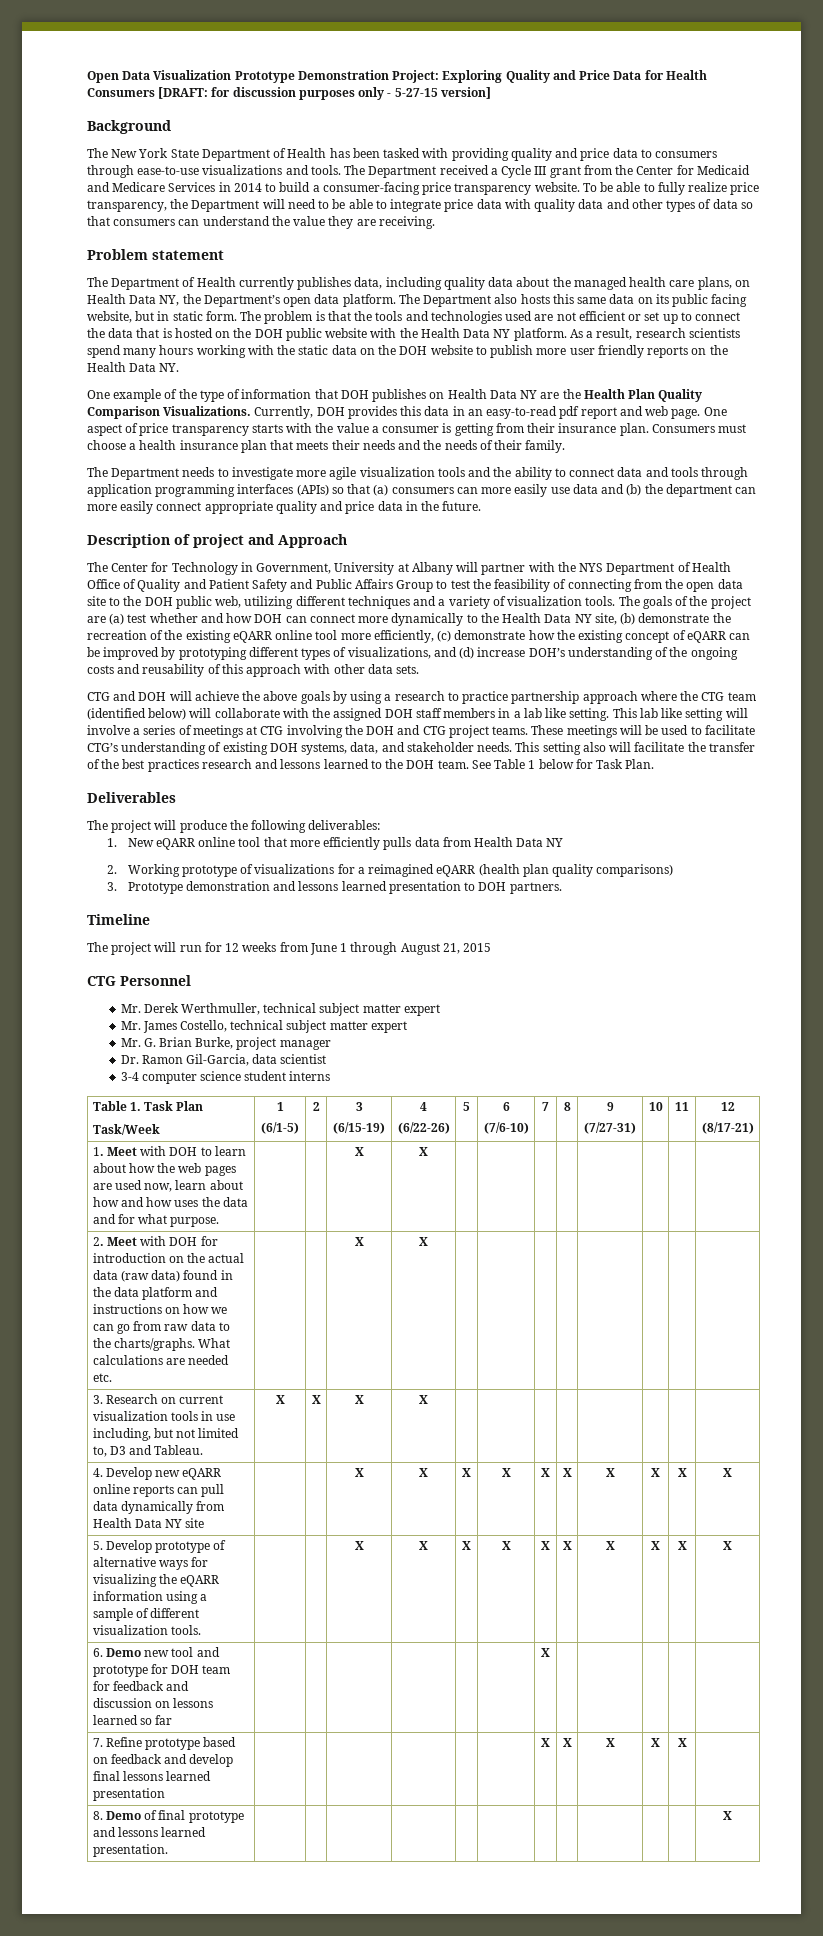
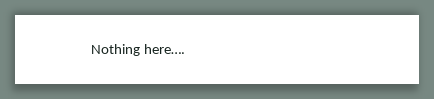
- Open Data Visualization Prototype Demonstration Project: Exploring Quality and Price Data for Health Consumers [DRAFT: for discussion purposes only - 5-27-15 version]
- Background
- The New York State Department of Health has been tasked with providing quality and price data to consumers through ease-to-use visualizations and tools. The Department received a Cycle III grant from the Center for Medicaid and Medicare Services in 2014 to build a consumer-facing price transparency website. To be able to fully realize price transparency, the Department will need to be able to integrate price data with quality data and other types of data so that consumers can understand the value they are receiving.
- Problem statement
- The Department of Health currently publishes data, including quality data about the managed health care plans, on Health Data NY, the Department’s open data platform. The Department also hosts this same data on its public facing website, but in static form. The problem is that the tools and technologies used are not efficient or set up to connect the data that is hosted on the DOH public website with the Health Data NY platform. As a result, research scientists spend many hours working with the static data on the DOH website to publish more user friendly reports on the Health Data NY.
- One example of the type of information that DOH publishes on Health Data NY are the Health Plan Quality Comparison Visualizations. Currently, DOH provides this data in an easy-to-read pdf report and web page. One aspect of price transparency starts with the value a consumer is getting from their insurance plan. Consumers must choose a health insurance plan that meets their needs and the needs of their family.
- The Department needs to investigate more agile visualization tools and the ability to connect data and tools through application programming interfaces (APIs) so that (a) consumers can more easily use data and (b) the department can more easily connect appropriate quality and price data in the future.
- Description of project and Approach
- The Center for Technology in Government, University at Albany will partner with the NYS Department of Health Office of Quality and Patient Safety and Public Affairs Group to test the feasibility of connecting from the open data site to the DOH public web, utilizing different techniques and a variety of visualization tools. The goals of the project are (a) test whether and how DOH can connect more dynamically to the Health Data NY site, (b) demonstrate the recreation of the existing eQARR online tool more efficiently, (c) demonstrate how the existing concept of eQARR can be improved by prototyping different types of visualizations, and (d) increase DOH’s understanding of the ongoing costs and reusability of this approach with other data sets.
- CTG and DOH will achieve the above goals by using a research to practice partnership approach where the CTG team (identified below) will collaborate with the assigned DOH staff members in a lab like setting. This lab like setting will involve a series of meetings at CTG involving the DOH and CTG project teams. These meetings will be used to facilitate CTG’s understanding of existing DOH systems, data, and stakeholder needs. This setting also will facilitate the transfer of the best practices research and lessons learned to the DOH team. See Table 1 below for Task Plan.
- Deliverables
- The project will produce the following deliverables:
- 1. New eQARR online tool that more efficiently pulls data from Health Data NY
- 2. Working prototype of visualizations for a reimagined eQARR (health plan quality comparisons)
- 3. Prototype demonstration and lessons learned presentation to DOH partners.
- Timeline
- The project will run for 12 weeks from June 1 through August 21, 2015
- CTG Personnel
- Mr. Derek Werthmuller, technical subject matter expert
- Mr. James Costello, technical subject matter expert
- Mr. G. Brian Burke, project manager
- Dr. Ramon Gil-Garcia, data scientist
- 3-4 computer science student interns
- Table 1. Task Plan
- Task/Week | 1
- (6/1-5) | 2 | 3
- (6/15-19) | 4
- (6/22-26) | 5 | 6
- (7/6-10) | 7 | 8 | 9
- (7/27-31) | 10 | 11 | 12
- (8/17-21)
- 1. Meet with DOH to learn about how the web pages are used now, learn about how and how uses the data and for what purpose. | | | X | X | | | | | | | |
- 2. Meet with DOH for introduction on the actual data (raw data) found in the data platform and instructions on how we can go from raw data to the charts/graphs. What calculations are needed etc. | | | X | X | | | | | | | |
- 3. Research on current visualization tools in use including, but not limited to, D3 and Tableau. | X | X | X | X | | | | | | | |
- 4. Develop new eQARR online reports can pull data dynamically from Health Data NY site | | | X | X | X | X | X | X | X | X | X | X
- 5. Develop prototype of alternative ways for visualizing the eQARR information using a sample of different visualization tools. | | | X | X | X | X | X | X | X | X | X | X
- 6. Demo new tool and prototype for DOH team for feedback and discussion on lessons learned so far | | | | | | | X | | | | |
- 7. Refine prototype based on feedback and develop final lessons learned presentation | | | | | | | X | X | X | X | X |
- 8. Demo of final prototype and lessons learned presentation. | | | | | | | | | | | | X
+ Nothing here….

